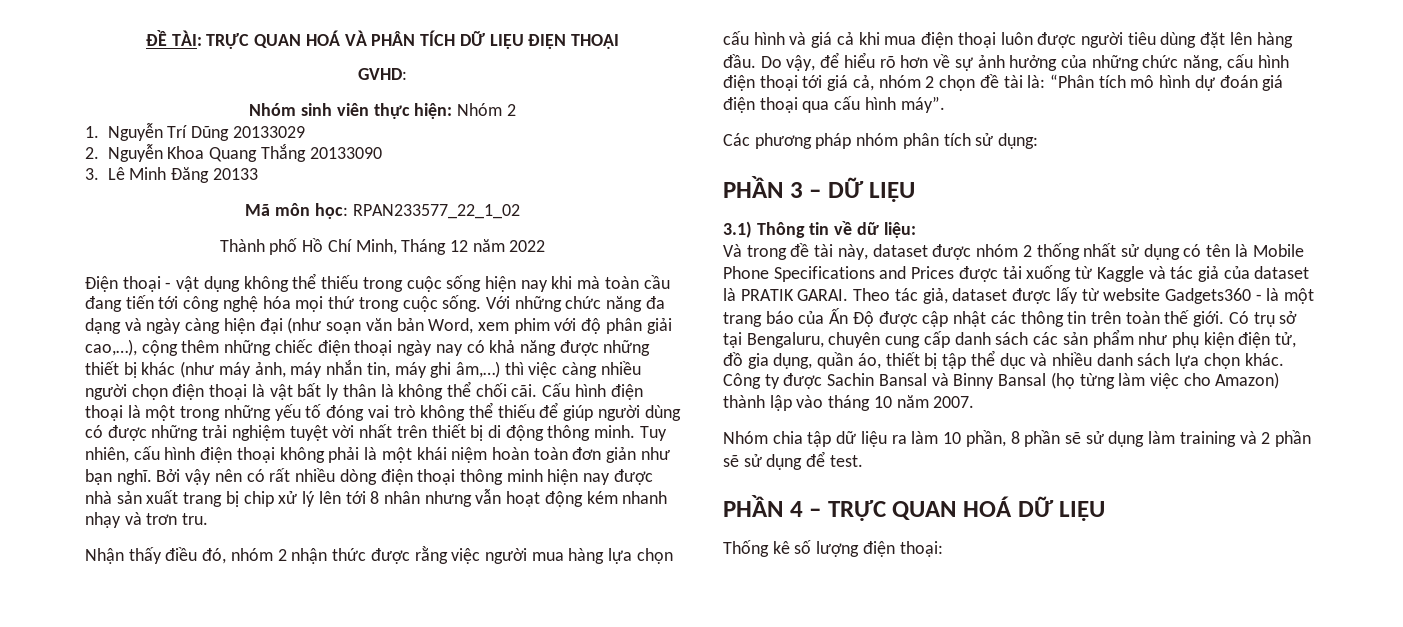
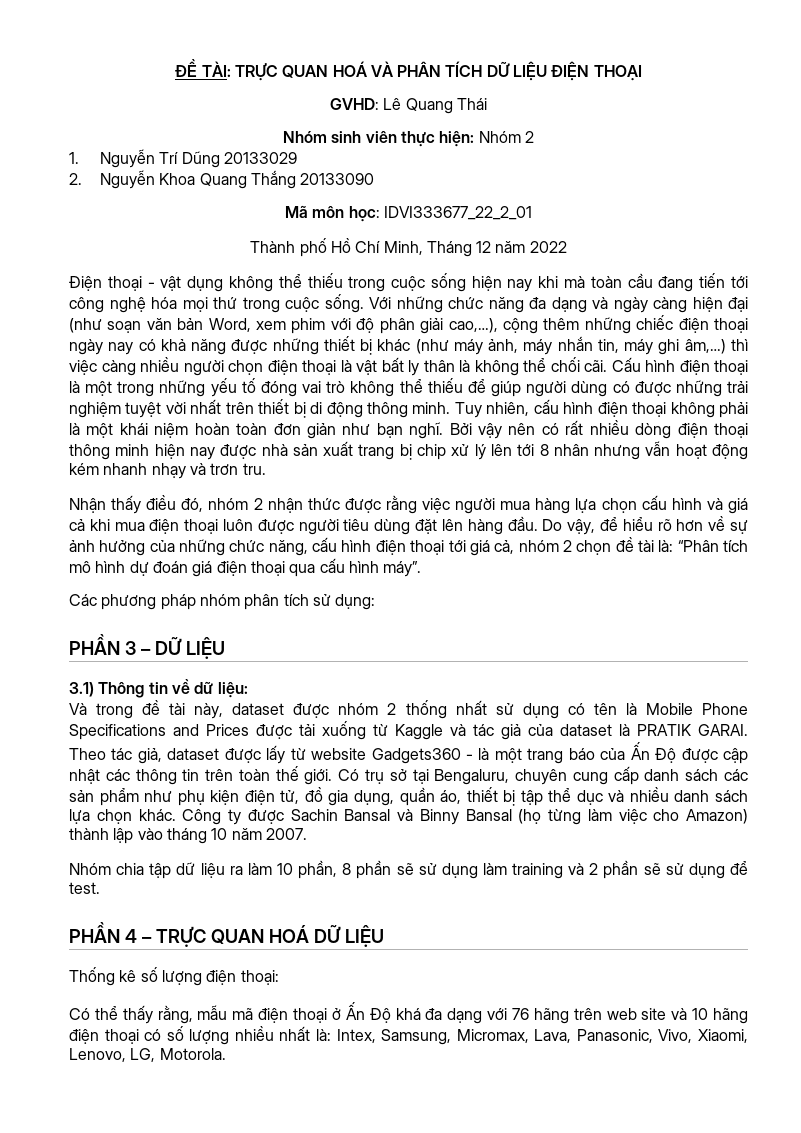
- GVHD:
+ GVHD: Lê Quang Thái
- 3. Lê Minh Đăng 20133
- Mã môn học: RPAN233577_22_1_02
+ Mã môn học: IDVI333677_22_2_01
+ Có thể thấy rằng, mẫu mã điện thoại ở Ấn Độ khá đa dạng với 76 hãng trên web site và 10 hãng điện thoại có số lượng nhiều nhất là: Intex, Samsung, Micromax, Lava, Panasonic, Vivo, Xiaomi, Lenovo, LG, Motorola.

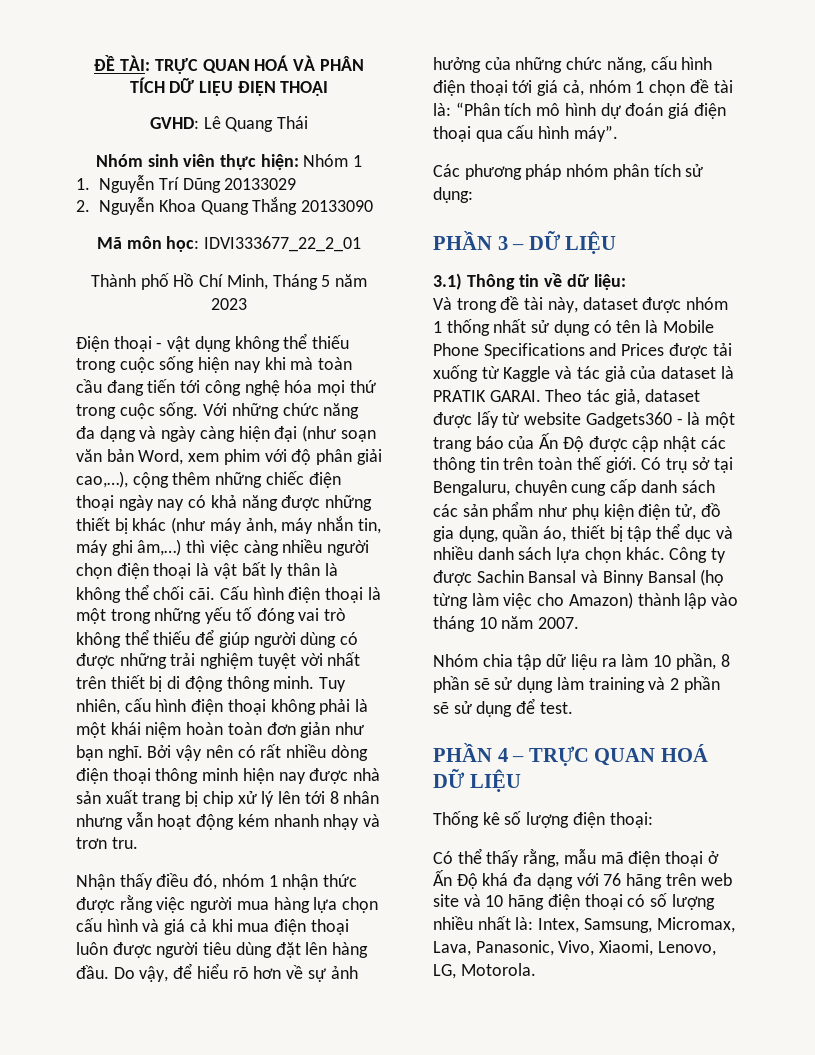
- Nhóm sinh viên thực hiện: Nhóm 2
+ Nhóm sinh viên thực hiện: Nhóm 1
- Thành phố Hồ Chí Minh, Tháng 12 năm 2022
+ Thành phố Hồ Chí Minh, Tháng 5 năm 2023
- Nhận thấy điều đó, nhóm 2 nhận thức được rằng việc người mua hàng lựa chọn cấu hình và giá cả khi mua điện thoại luôn được người tiêu dùng đặt lên hàng đầu.
+ Nhận thấy điều đó, nhóm 1 nhận thức được rằng việc người mua hàng lựa chọn cấu hình và giá cả khi mua điện thoại luôn được người tiêu dùng đặt lên hàng đầu.
- Do vậy, để hiểu rõ hơn về sự ảnh hưởng của những chức năng, cấu hình điện thoại tới giá cả, nhóm 2 chọn đề tài là: “Phân tích mô hình dự đoán giá điện thoại qua cấu hình máy”.
+ Do vậy, để hiểu rõ hơn về sự ảnh hưởng của những chức năng, cấu hình điện thoại tới giá cả, nhóm 1 chọn đề tài là: “Phân tích mô hình dự đoán giá điện thoại qua cấu hình máy”.
- Và trong đề tài này, dataset được nhóm 2 thống nhất sử dụng có tên là Mobile Phone Specifications and Prices được tải xuống từ Kaggle và tác giả của dataset là PRATIK GARAI.
+ Và trong đề tài này, dataset được nhóm 1 thống nhất sử dụng có tên là Mobile Phone Specifications and Prices được tải xuống từ Kaggle và tác giả của dataset là PRATIK GARAI.

